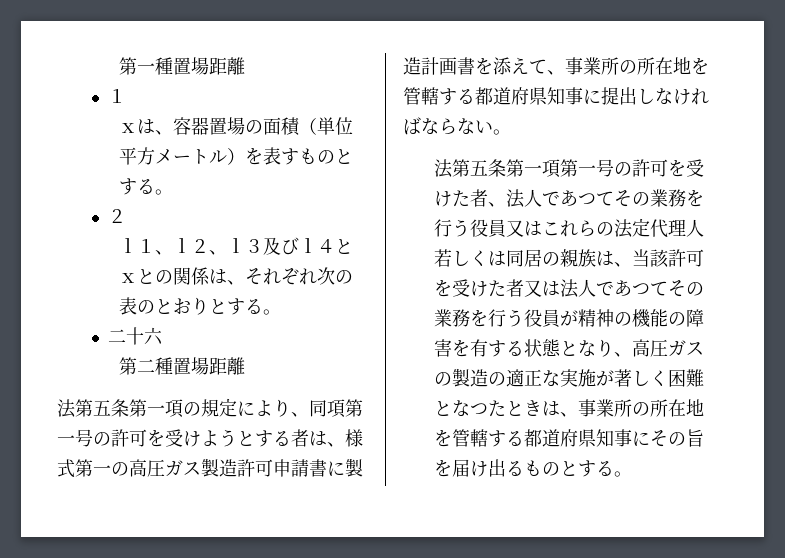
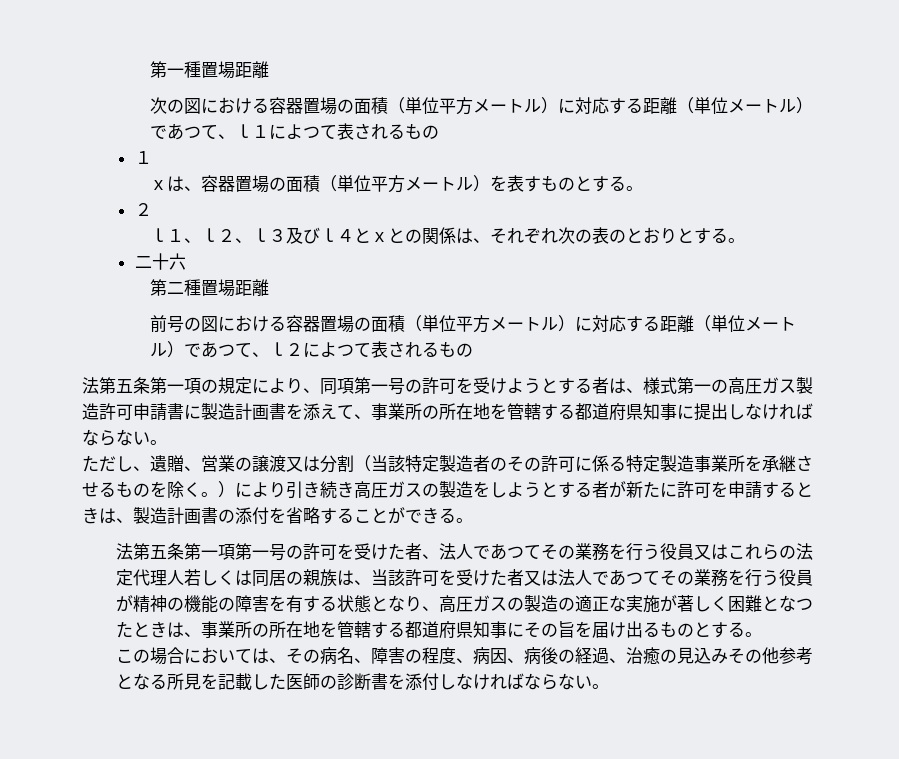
+ 次の図における容器置場の面積（単位平方メートル）に対応する距離（単位メートル）であつて、ｌ１によつて表されるもの
+ 前号の図における容器置場の面積（単位平方メートル）に対応する距離（単位メートル）であつて、ｌ２によつて表されるもの
+ ただし、遺贈、営業の譲渡又は分割（当該特定製造者のその許可に係る特定製造事業所を承継させるものを除く。）により引き続き高圧ガスの製造をしようとする者が新たに許可を申請するときは、製造計画書の添付を省略することができる。
+ この場合においては、その病名、障害の程度、病因、病後の経過、治癒の見込みその他参考となる所見を記載した医師の診断書を添付しなければならない。

